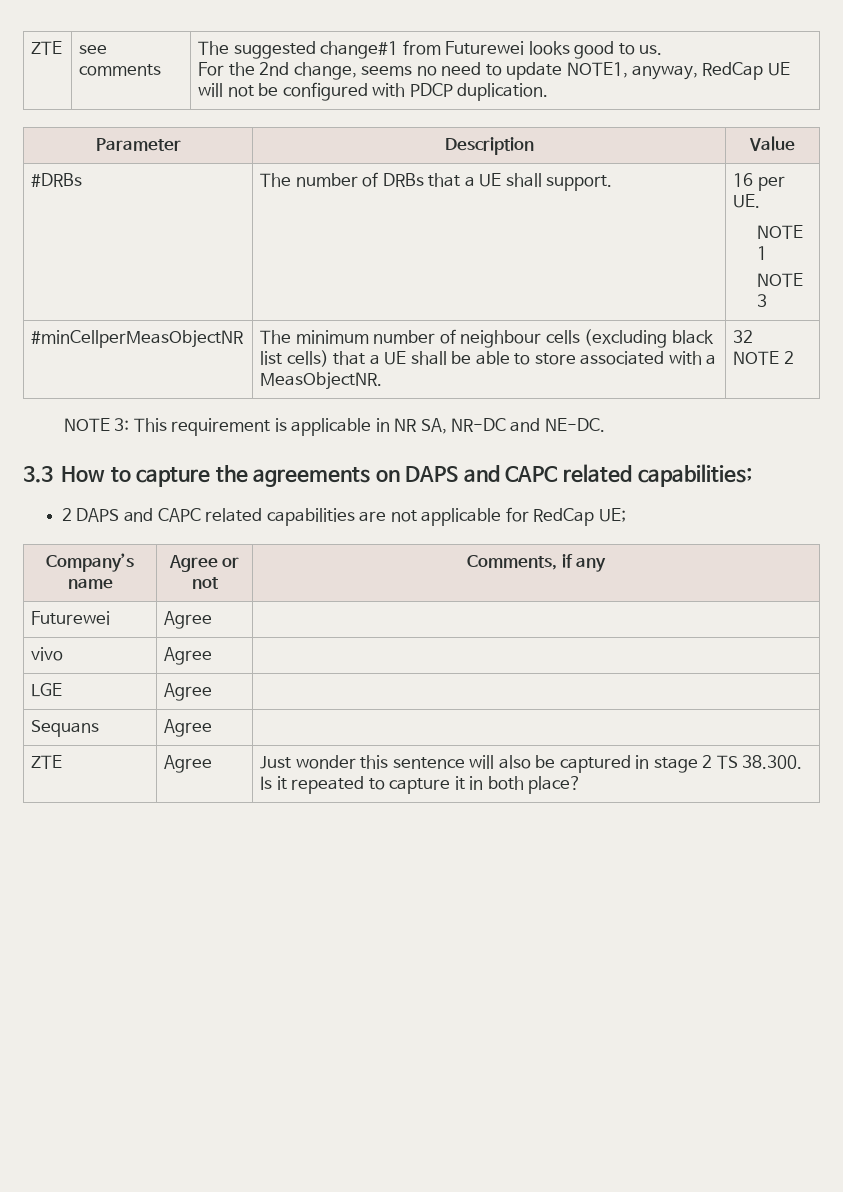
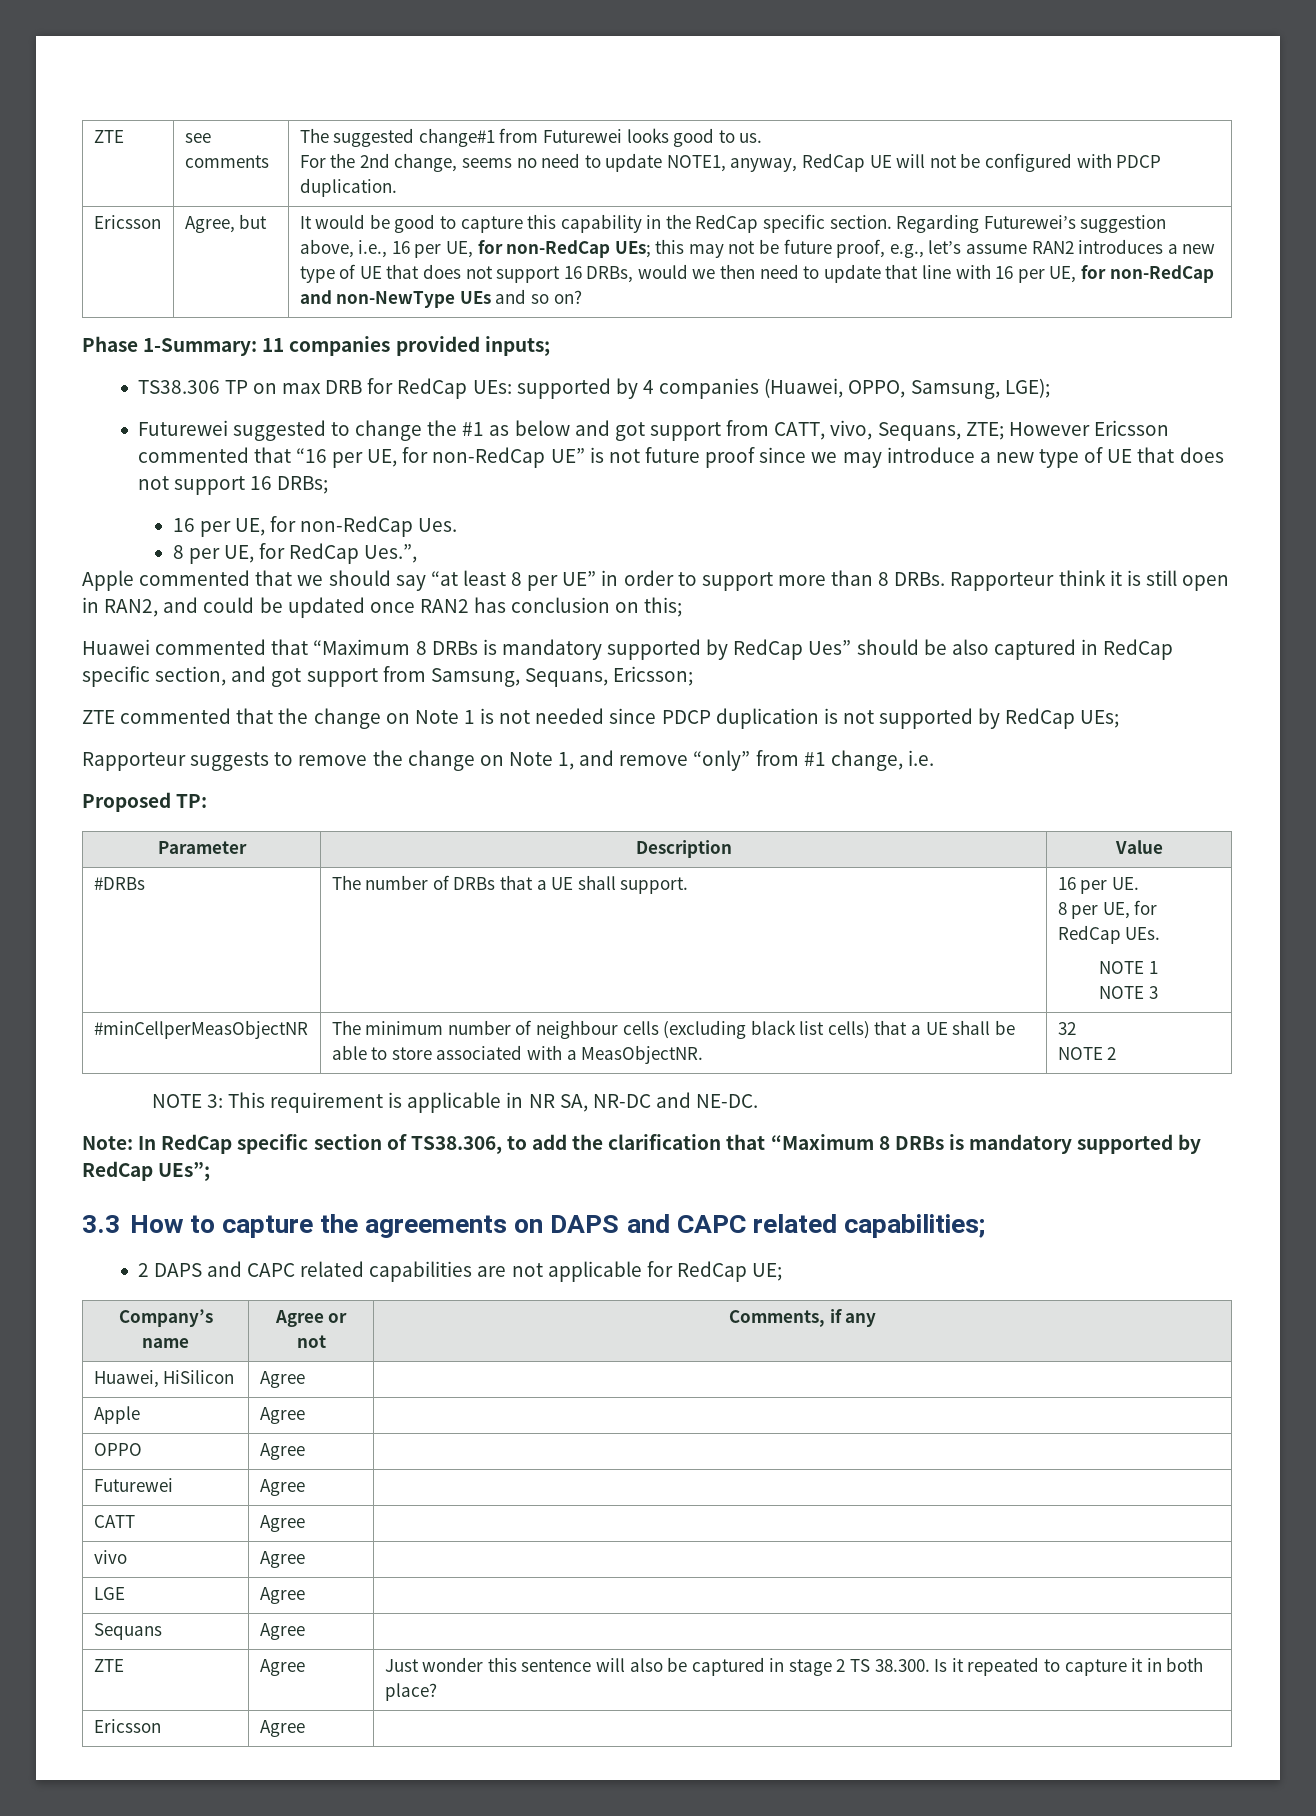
+ Ericsson | Agree, but | It would be good to capture this capability in the RedCap specific section. Regarding Futurewei’s suggestion above, i.e., 16 per UE, for non-RedCap UEs; this may not be future proof, e.g., let’s assume RAN2 introduces a new type of UE that does not support 16 DRBs, would we then need to update that line with 16 per UE, for non-RedCap and non-NewType UEs and so on?
+ Phase 1-Summary: 11 companies provided inputs;
+ TS38.306 TP on max DRB for RedCap UEs: supported by 4 companies (Huawei, OPPO, Samsung, LGE);
+ Futurewei suggested to change the #1 as below and got support from CATT, vivo, Sequans, ZTE; However Ericsson commented that “16 per UE, for non-RedCap UE” is not future proof since we may introduce a new type of UE that does not support 16 DRBs;
+ 16 per UE, for non-RedCap Ues.
+ 8 per UE, for RedCap Ues.”,
+ Apple commented that we should say “at least 8 per UE” in order to support more than 8 DRBs. Rapporteur think it is still open in RAN2, and could be updated once RAN2 has conclusion on this;
+ Huawei commented that “Maximum 8 DRBs is mandatory supported by RedCap Ues” should be also captured in RedCap specific section, and got support from Samsung, Sequans, Ericsson;
+ ZTE commented that the change on Note 1 is not needed since PDCP duplication is not supported by RedCap UEs;
+ Rapporteur suggests to remove the change on Note 1, and remove “only” from #1 change, i.e.
+ Proposed TP:
  #DRBs | The number of DRBs that a UE shall support. | 16 per UE.
+ 8 per UE, for RedCap UEs.
+ Note: In RedCap specific section of TS38.306, to add the clarification that “Maximum 8 DRBs is mandatory supported by RedCap UEs”;
+ Huawei, HiSilicon | Agree |
+ Apple | Agree |
+ OPPO | Agree |
+ CATT | Agree |
+ Ericsson | Agree |

